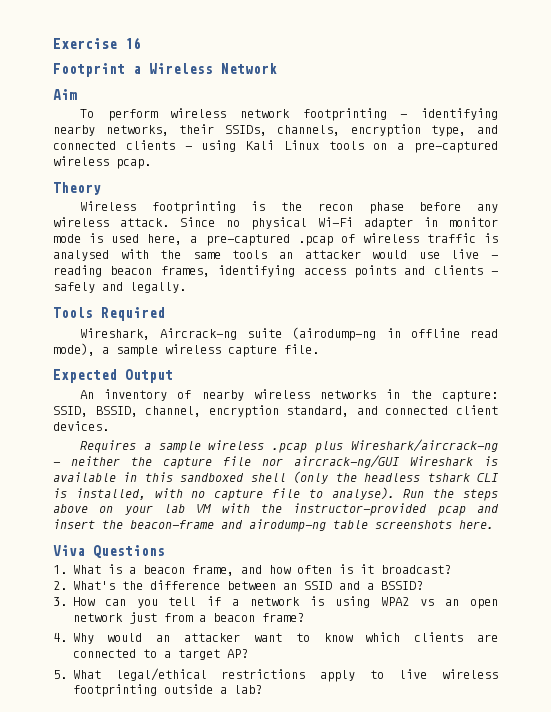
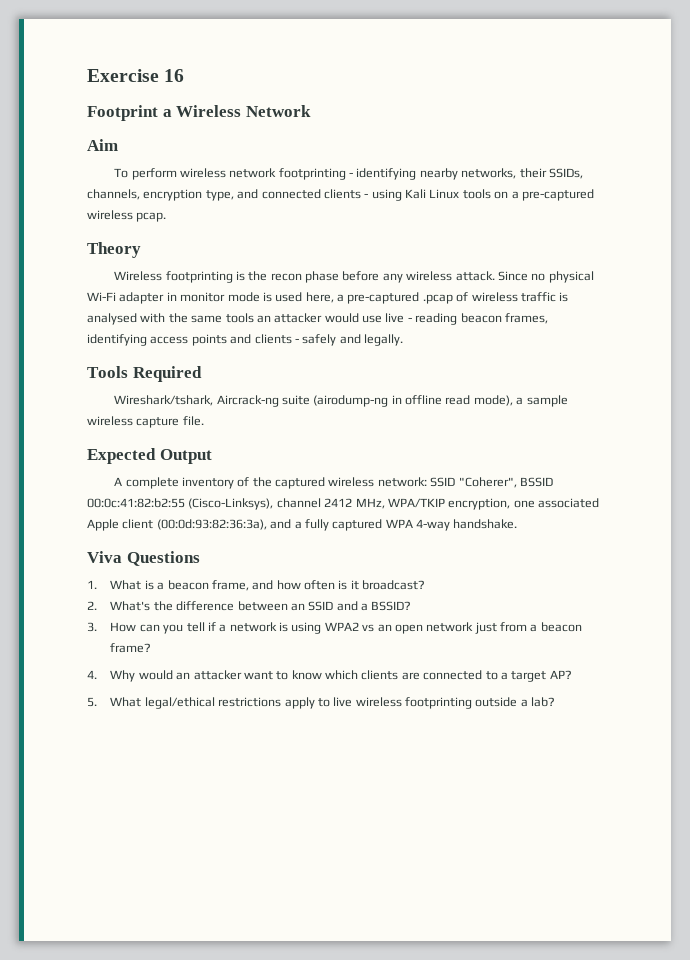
- Wireshark, Aircrack-ng suite (airodump-ng in offline read mode), a sample wireless capture file.
+ Wireshark/tshark, Aircrack-ng suite (airodump-ng in offline read mode), a sample wireless capture file.
- An inventory of nearby wireless networks in the capture: SSID, BSSID, channel, encryption standard, and connected client devices.
- Requires a sample wireless .pcap plus Wireshark/aircrack-ng - neither the capture file nor aircrack-ng/GUI Wireshark is available in this sandboxed shell (only the headless tshark CLI is installed, with no capture file to analyse). Run the steps above on your lab VM with the instructor-provided pcap and insert the beacon-frame and airodump-ng table screenshots here.
+ A complete inventory of the captured wireless network: SSID "Coherer", BSSID 00:0c:41:82:b2:55 (Cisco-Linksys), channel 2412 MHz, WPA/TKIP encryption, one associated Apple client (00:0d:93:82:36:3a), and a fully captured WPA 4-way handshake.

